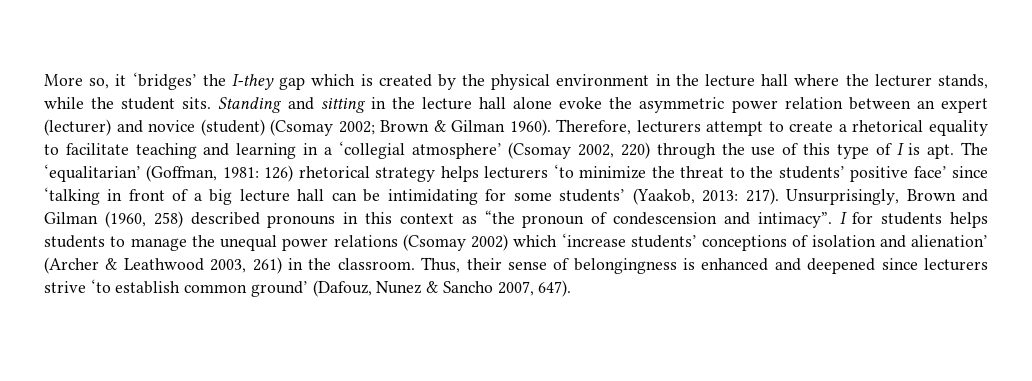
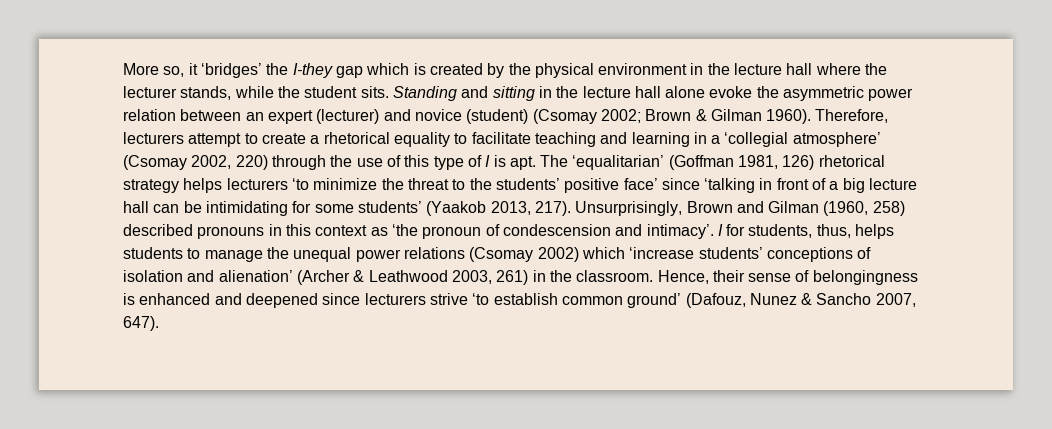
- The ‘equalitarian’ (Goffman, 1981: 126) rhetorical strategy helps lecturers ‘to minimize the threat to the students’ positive face’ since ‘talking in front of a big lecture hall can be intimidating for some students’ (Yaakob, 2013: 217).
+ The ‘equalitarian’ (Goffman 1981, 126) rhetorical strategy helps lecturers ‘to minimize the threat to the students’ positive face’ since ‘talking in front of a big lecture hall can be intimidating for some students’ (Yaakob 2013, 217).
- Unsurprisingly, Brown and Gilman (1960, 258) described pronouns in this context as “the pronoun of condescension and intimacy”.
+ Unsurprisingly, Brown and Gilman (1960, 258) described pronouns in this context as ‘the pronoun of condescension and intimacy’.
- I for students helps students to manage the unequal power relations (Csomay 2002) which ‘increase students’ conceptions of isolation and alienation’ (Archer & Leathwood 2003, 261) in the classroom.
+ I for students, thus, helps students to manage the unequal power relations (Csomay 2002) which ‘increase students’ conceptions of isolation and alienation’ (Archer & Leathwood 2003, 261) in the classroom.
- Thus, their sense of belongingness is enhanced and deepened since lecturers strive ‘to establish common ground’ (Dafouz, Nunez & Sancho 2007, 647).
+ Hence, their sense of belongingness is enhanced and deepened since lecturers strive ‘to establish common ground’ (Dafouz, Nunez & Sancho 2007, 647).

